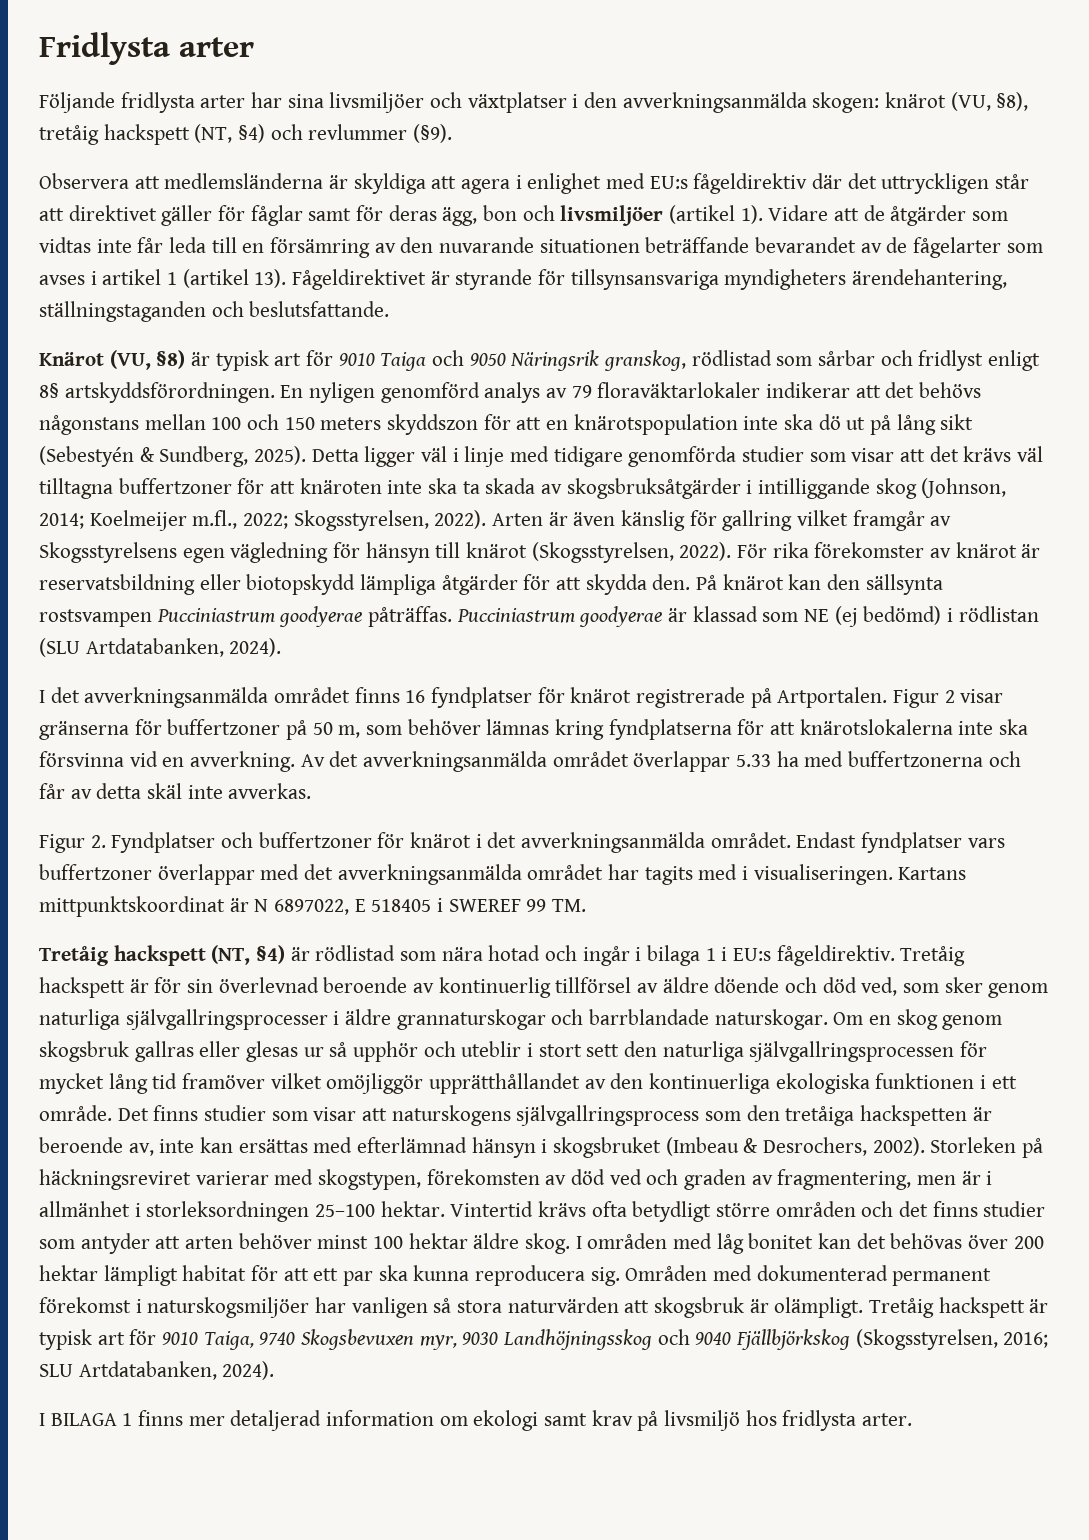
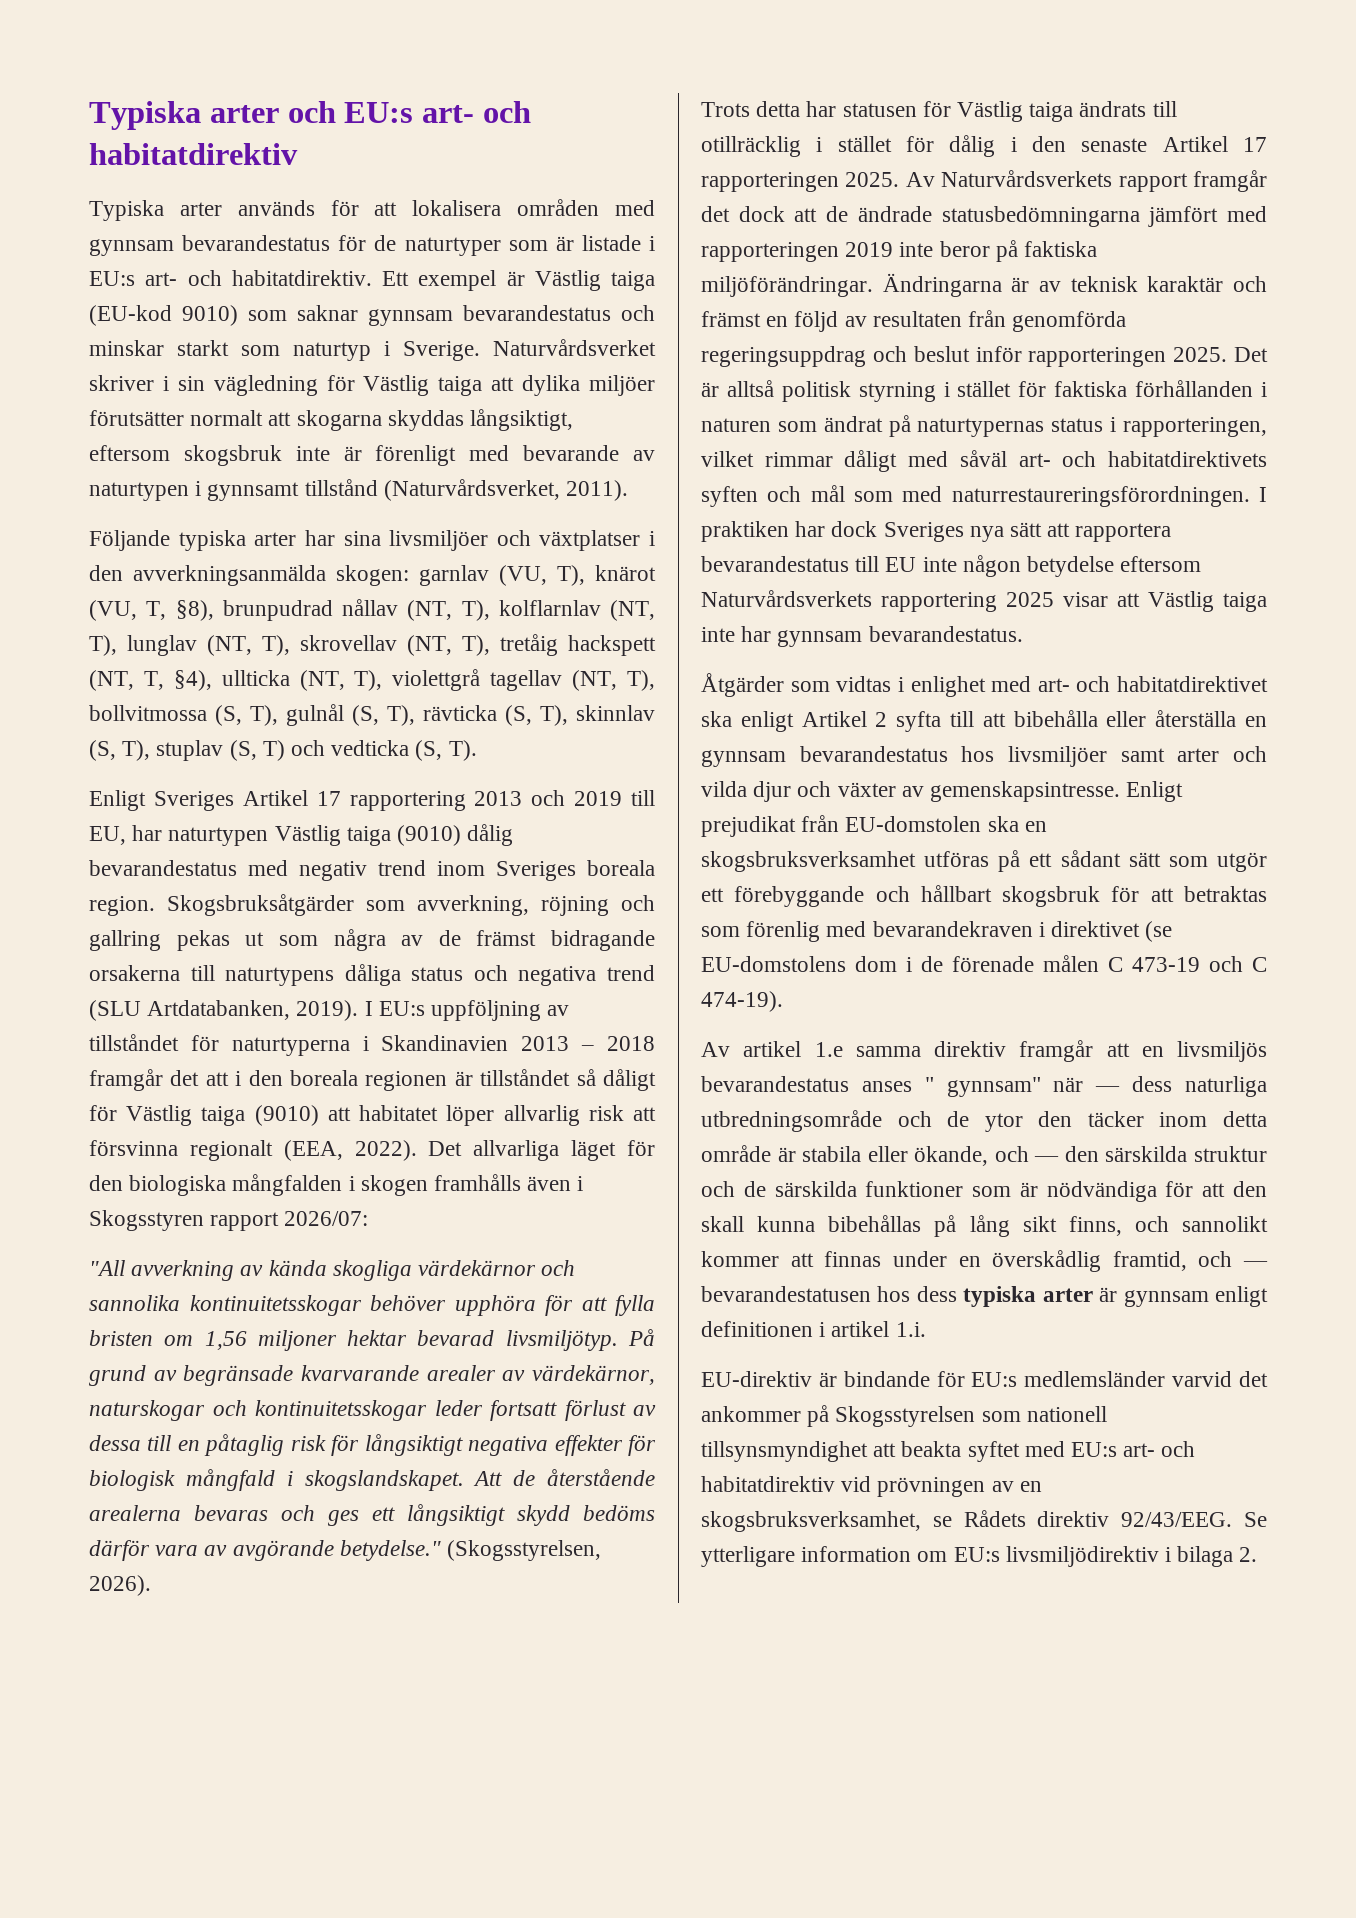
- Fridlysta arter
+ Typiska arter och EU:s art- och habitatdirektiv
+ Typiska arter används för att lokalisera områden med gynnsam bevarandestatus för de naturtyper som är listade i EU:s art- och habitatdirektiv. Ett exempel är Västlig taiga (EU-kod 9010) som saknar gynnsam bevarandestatus och minskar starkt som naturtyp i Sverige. Naturvårdsverket skriver i sin vägledning för Västlig taiga att dylika miljöer förutsätter normalt att skogarna skyddas långsiktigt, eftersom skogsbruk inte är förenligt med bevarande av naturtypen i gynnsamt tillstånd (Naturvårdsverket, 2011).
- Följande fridlysta arter har sina livsmiljöer och växtplatser i den avverkningsanmälda skogen: knärot (VU, §8), tretåig hackspett (NT, §4) och revlummer (§9).
- Observera att medlemsländerna är skyldiga att agera i enlighet med EU:s fågeldirektiv där det uttryckligen står att direktivet gäller för fåglar samt för deras ägg, bon och livsmiljöer (artikel 1). Vidare att de åtgärder som vidtas inte får leda till en försämring av den nuvarande situationen beträffande bevarandet av de fågelarter som avses i artikel 1 (artikel 13). Fågeldirektivet är styrande för tillsynsansvariga myndigheters ärendehantering, ställningstaganden och beslutsfattande.
- Knärot (VU, §8) är typisk art för 9010 Taiga och 9050 Näringsrik granskog, rödlistad som sårbar och fridlyst enligt 8§ artskyddsförordningen. En nyligen genomförd analys av 79 floraväktarlokaler indikerar att det behövs någonstans mellan 100 och 150 meters skyddszon för att en knärotspopulation inte ska dö ut på lång sikt (Sebestyén & Sundberg, 2025). Detta ligger väl i linje med tidigare genomförda studier som visar att det krävs väl tilltagna buffertzoner för att knäroten inte ska ta skada av skogsbruksåtgärder i intilliggande skog (Johnson, 2014; Koelmeijer m.fl., 2022; Skogsstyrelsen, 2022). Arten är även känslig för gallring vilket framgår av Skogsstyrelsens egen vägledning för hänsyn till knärot (Skogsstyrelsen, 2022). För rika förekomster av knärot är reservatsbildning eller biotopskydd lämpliga åtgärder för att skydda den. På knärot kan den sällsynta rostsvampen Pucciniastrum goodyerae påträffas. Pucciniastrum goodyerae är klassad som NE (ej bedömd) i rödlistan (SLU Artdatabanken, 2024).
- I det avverkningsanmälda området finns 16 fyndplatser för knärot registrerade på Artportalen. Figur 2 visar gränserna för buffertzoner på 50 m, som behöver lämnas kring fyndplatserna för att knärotslokalerna inte ska försvinna vid en avverkning. Av det avverkningsanmälda området överlappar 5.33 ha med buffertzonerna och får av detta skäl inte avverkas.
- Figur 2. Fyndplatser och buffertzoner för knärot i det avverkningsanmälda området. Endast fyndplatser vars buffertzoner överlappar med det avverkningsanmälda området har tagits med i visualiseringen. Kartans mittpunktskoordinat är N 6897022, E 518405 i SWEREF 99 TM.
- Tretåig hackspett (NT, §4) är rödlistad som nära hotad och ingår i bilaga 1 i EU:s fågeldirektiv. Tretåig hackspett är för sin överlevnad beroende av kontinuerlig tillförsel av äldre döende och död ved, som sker genom naturliga självgallringsprocesser i äldre grannaturskogar och barrblandade naturskogar. Om en skog genom skogsbruk gallras eller glesas ur så upphör och uteblir i stort sett den naturliga självgallringsprocessen för mycket lång tid framöver vilket omöjliggör upprätthållandet av den kontinuerliga ekologiska funktionen i ett område. Det finns studier som visar att naturskogens självgallringsprocess som den tretåiga hackspetten är beroende av, inte kan ersättas med efterlämnad hänsyn i skogsbruket (Imbeau & Desrochers, 2002). Storleken på häckningsreviret varierar med skogstypen, förekomsten av död ved och graden av fragmentering, men är i allmänhet i storleksordningen 25–100 hektar. Vintertid krävs ofta betydligt större områden och det finns studier som antyder att arten behöver minst 100 hektar äldre skog. I områden med låg bonitet kan det behövas över 200 hektar lämpligt habitat för att ett par ska kunna reproducera sig. Områden med dokumenterad permanent förekomst i naturskogsmiljöer har vanligen så stora naturvärden att skogsbruk är olämpligt. Tretåig hackspett är typisk art för 9010 Taiga, 9740 Skogsbevuxen myr, 9030 Landhöjningsskog och 9040 Fjällbjörkskog (Skogsstyrelsen, 2016; SLU Artdatabanken, 2024).
- I BILAGA 1 finns mer detaljerad information om ekologi samt krav på livsmiljö hos fridlysta arter.
+ Följande typiska arter har sina livsmiljöer och växtplatser i den avverkningsanmälda skogen: garnlav (VU, T), knärot (VU, T, §8), brunpudrad nållav (NT, T), kolflarnlav (NT, T), lunglav (NT, T), skrovellav (NT, T), tretåig hackspett (NT, T, §4), ullticka (NT, T), violettgrå tagellav (NT, T), bollvitmossa (S, T), gulnål (S, T), rävticka (S, T), skinnlav (S, T), stuplav (S, T) och vedticka (S, T).
+ Enligt Sveriges Artikel 17 rapportering 2013 och 2019 till EU, har naturtypen Västlig taiga (9010) dålig bevarandestatus med negativ trend inom Sveriges boreala region. Skogsbruksåtgärder som avverkning, röjning och gallring pekas ut som några av de främst bidragande orsakerna till naturtypens dåliga status och negativa trend (SLU Artdatabanken, 2019). I EU:s uppföljning av tillståndet för naturtyperna i Skandinavien 2013 – 2018 framgår det att i den boreala regionen är tillståndet så dåligt för Västlig taiga (9010) att habitatet löper allvarlig risk att försvinna regionalt (EEA, 2022). Det allvarliga läget för den biologiska mångfalden i skogen framhålls även i Skogsstyren rapport 2026/07:
+ "All avverkning av kända skogliga värdekärnor och sannolika kontinuitetsskogar behöver upphöra för att fylla bristen om 1,56 miljoner hektar bevarad livsmiljötyp. På grund av begränsade kvarvarande arealer av värdekärnor, naturskogar och kontinuitetsskogar leder fortsatt förlust av dessa till en påtaglig risk för långsiktigt negativa effekter för biologisk mångfald i skogslandskapet. Att de återstående arealerna bevaras och ges ett långsiktigt skydd bedöms därför vara av avgörande betydelse." (Skogsstyrelsen, 2026).
+ Trots detta har statusen för Västlig taiga ändrats till otillräcklig i stället för dålig i den senaste Artikel 17 rapporteringen 2025. Av Naturvårdsverkets rapport framgår det dock att de ändrade statusbedömningarna jämfört med rapporteringen 2019 inte beror på faktiska miljöförändringar. Ändringarna är av teknisk karaktär och främst en följd av resultaten från genomförda regeringsuppdrag och beslut inför rapporteringen 2025. Det är alltså politisk styrning i stället för faktiska förhållanden i naturen som ändrat på naturtypernas status i rapporteringen, vilket rimmar dåligt med såväl art- och habitatdirektivets syften och mål som med naturrestaureringsförordningen. I praktiken har dock Sveriges nya sätt att rapportera bevarandestatus till EU inte någon betydelse eftersom Naturvårdsverkets rapportering 2025 visar att Västlig taiga inte har gynnsam bevarandestatus.
+ Åtgärder som vidtas i enlighet med art- och habitatdirektivet ska enligt Artikel 2 syfta till att bibehålla eller återställa en gynnsam bevarandestatus hos livsmiljöer samt arter och vilda djur och växter av gemenskapsintresse. Enligt prejudikat från EU-domstolen ska en skogsbruksverksamhet utföras på ett sådant sätt som utgör ett förebyggande och hållbart skogsbruk för att betraktas som förenlig med bevarandekraven i direktivet (se EU-domstolens dom i de förenade målen C 473-19 och C 474-19).
+ Av artikel 1.e samma direktiv framgår att en livsmiljös bevarandestatus anses " gynnsam" när — dess naturliga utbredningsområde och de ytor den täcker inom detta område är stabila eller ökande, och — den särskilda struktur och de särskilda funktioner som är nödvändiga för att den skall kunna bibehållas på lång sikt finns, och sannolikt kommer att finnas under en överskådlig framtid, och — bevarandestatusen hos dess typiska arter är gynnsam enligt definitionen i artikel 1.i.
+ EU-direktiv är bindande för EU:s medlemsländer varvid det ankommer på Skogsstyrelsen som nationell tillsynsmyndighet att beakta syftet med EU:s art- och habitatdirektiv vid prövningen av en skogsbruksverksamhet, se Rådets direktiv 92/43/EEG. Se ytterligare information om EU:s livsmiljödirektiv i bilaga 2.

